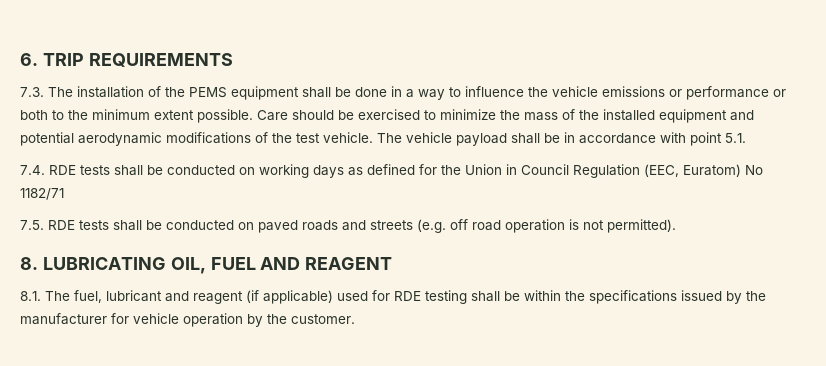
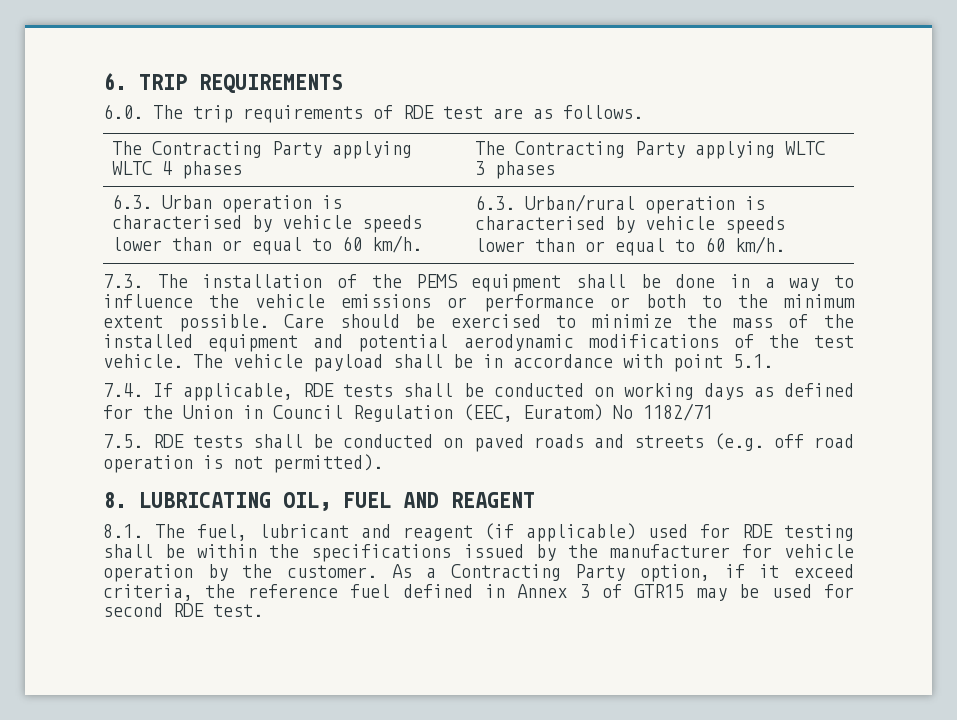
+ 6.0. The trip requirements of RDE test are as follows.
+ The Contracting Party applying WLTC 4 phases | The Contracting Party applying WLTC 3 phases
+ 6.3. Urban operation is characterised by vehicle speeds lower than or equal to 60 km/h. | 6.3. Urban/rural operation is characterised by vehicle speeds lower than or equal to 60 km/h.
- 7.4. RDE tests shall be conducted on working days as defined for the Union in Council Regulation (EEC, Euratom) No 1182/71
+ 7.4. If applicable, RDE tests shall be conducted on working days as defined for the Union in Council Regulation (EEC, Euratom) No 1182/71
+ As a Contracting Party option, if it exceed criteria, the reference fuel defined in Annex 3 of GTR15 may be used for second RDE test.

